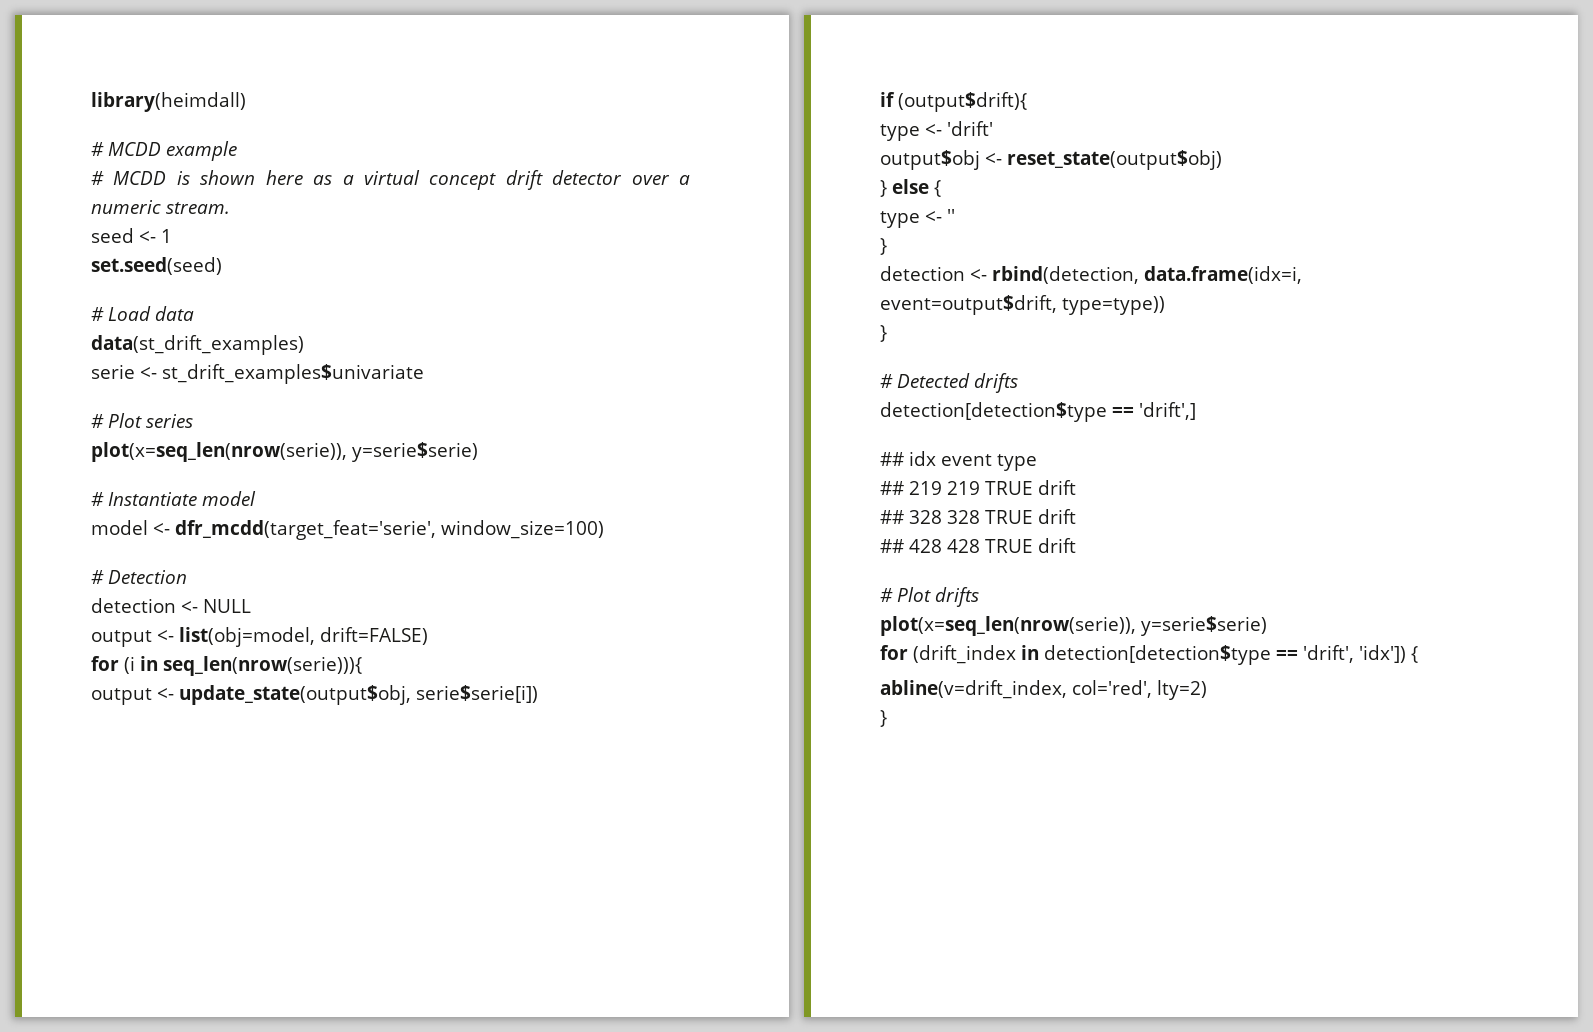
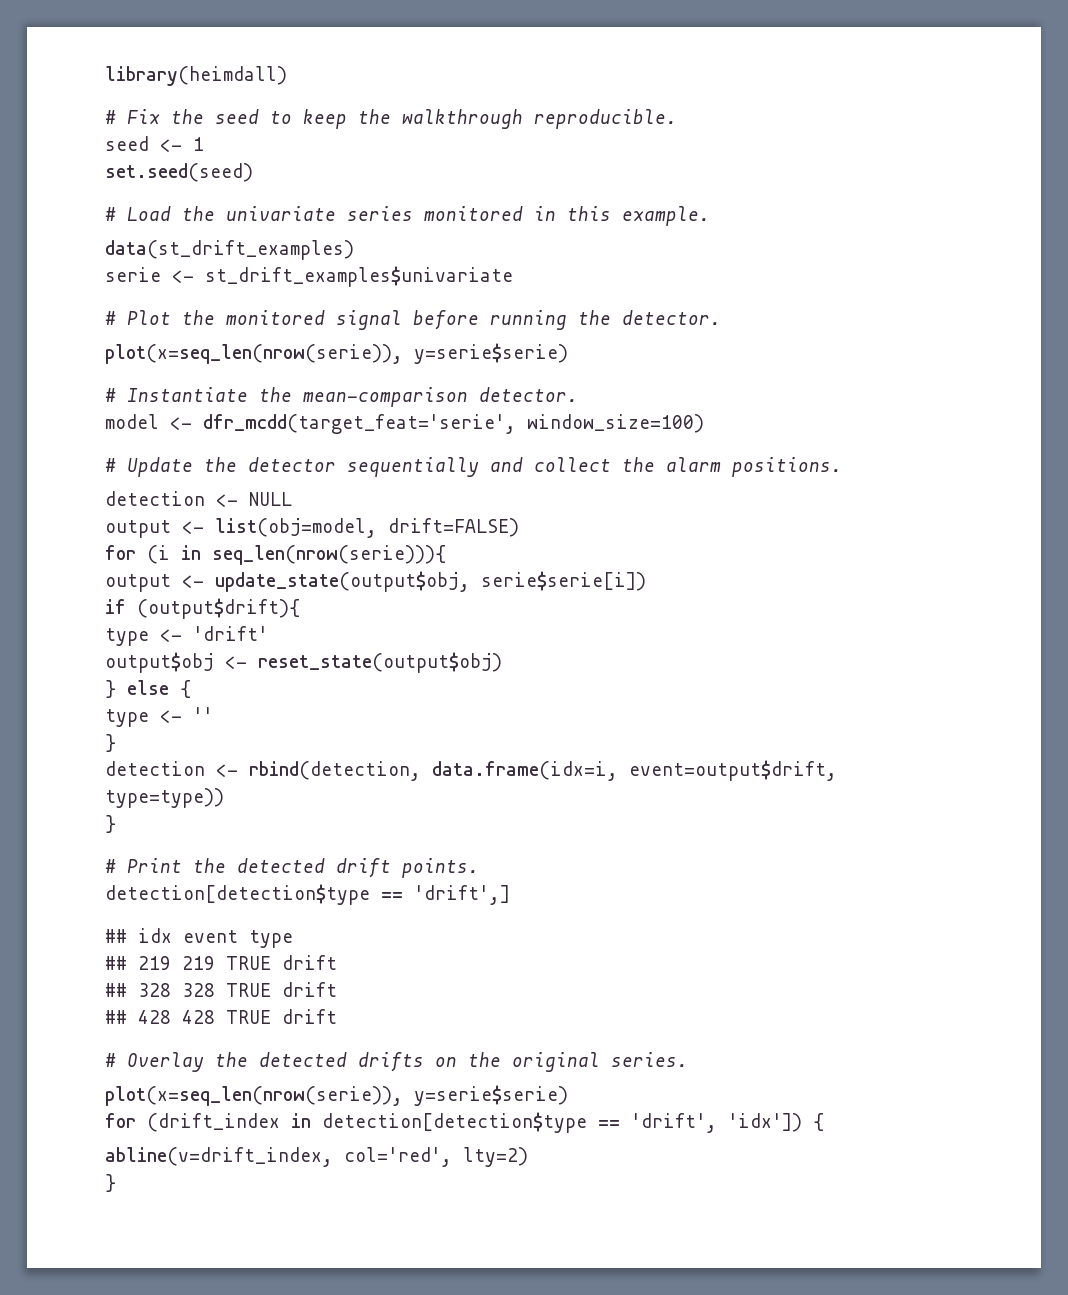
- # MCDD example
- # MCDD is shown here as a virtual concept drift detector over a numeric stream.
+ # Fix the seed to keep the walkthrough reproducible.
- # Load data
+ # Load the univariate series monitored in this example.
- # Plot series
+ # Plot the monitored signal before running the detector.
- # Instantiate model
+ # Instantiate the mean-comparison detector.
- # Detection
+ # Update the detector sequentially and collect the alarm positions.
- # Detected drifts
+ # Print the detected drift points.
- # Plot drifts
+ # Overlay the detected drifts on the original series.

